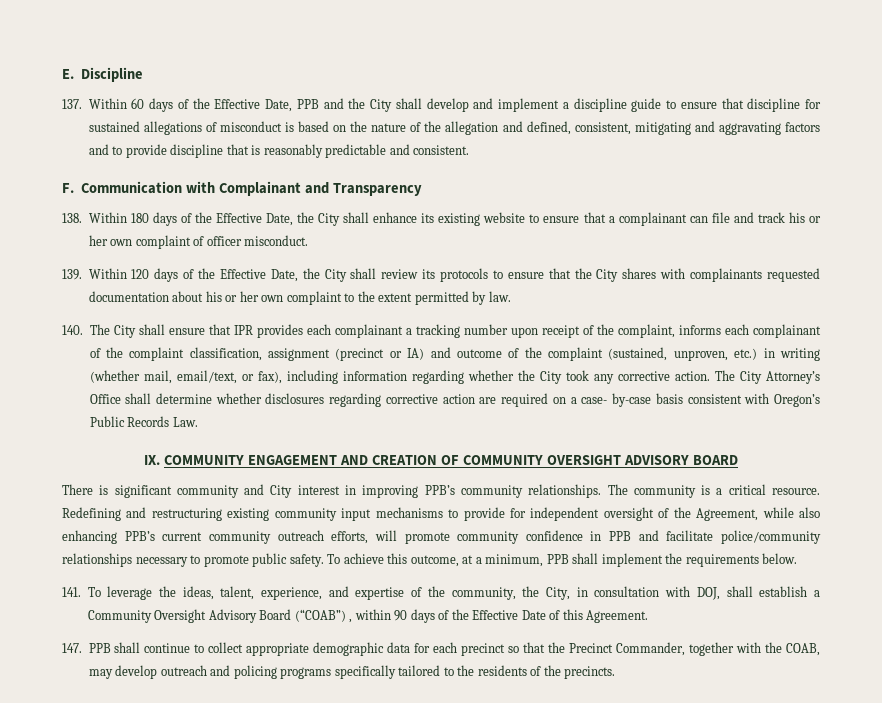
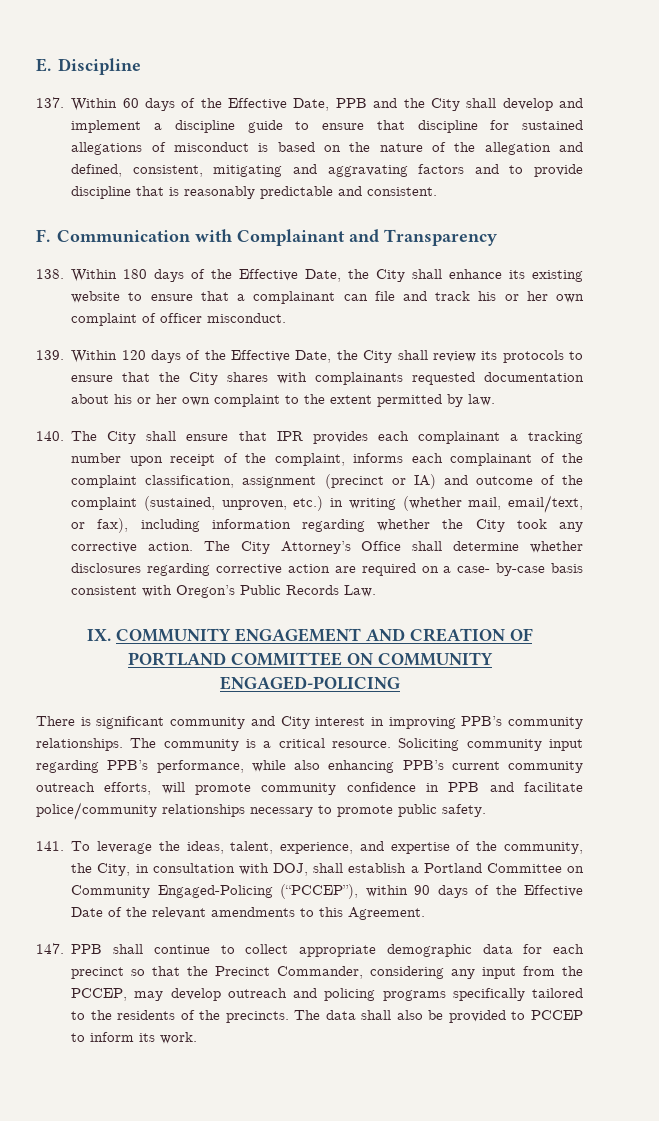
- IX. COMMUNITY ENGAGEMENT AND CREATION OF COMMUNITY OVERSIGHT ADVISORY BOARD
+ IX. COMMUNITY ENGAGEMENT AND CREATION OF PORTLAND COMMITTEE ON COMMUNITY ENGAGED-POLICING
- Redefining and restructuring existing community input mechanisms to provide for independent oversight of the Agreement, while also enhancing PPB’s current community outreach efforts, will promote community confidence in PPB and facilitate police/community relationships necessary to promote public safety. To achieve this outcome, at a minimum, PPB shall implement the requirements below.
+ Soliciting community input regarding PPB’s performance, while also enhancing PPB’s current community outreach efforts, will promote community confidence in PPB and facilitate police/community relationships necessary to promote public safety.
- 141. To leverage the ideas, talent, experience, and expertise of the community, the City, in consultation with DOJ, shall establish a Community Oversight Advisory Board (“COAB”) , within 90 days of the Effective Date of this Agreement.
+ 141. To leverage the ideas, talent, experience, and expertise of the community, the City, in consultation with DOJ, shall establish a Portland Committee on Community Engaged-Policing (“PCCEP”), within 90 days of the Effective Date of the relevant amendments to this Agreement.
- 147. PPB shall continue to collect appropriate demographic data for each precinct so that the Precinct Commander, together with the COAB, may develop outreach and policing programs specifically tailored to the residents of the precincts.
+ 147. PPB shall continue to collect appropriate demographic data for each precinct so that the Precinct Commander, considering any input from the PCCEP, may develop outreach and policing programs specifically tailored to the residents of the precincts.
+ The data shall also be provided to PCCEP to inform its work.

